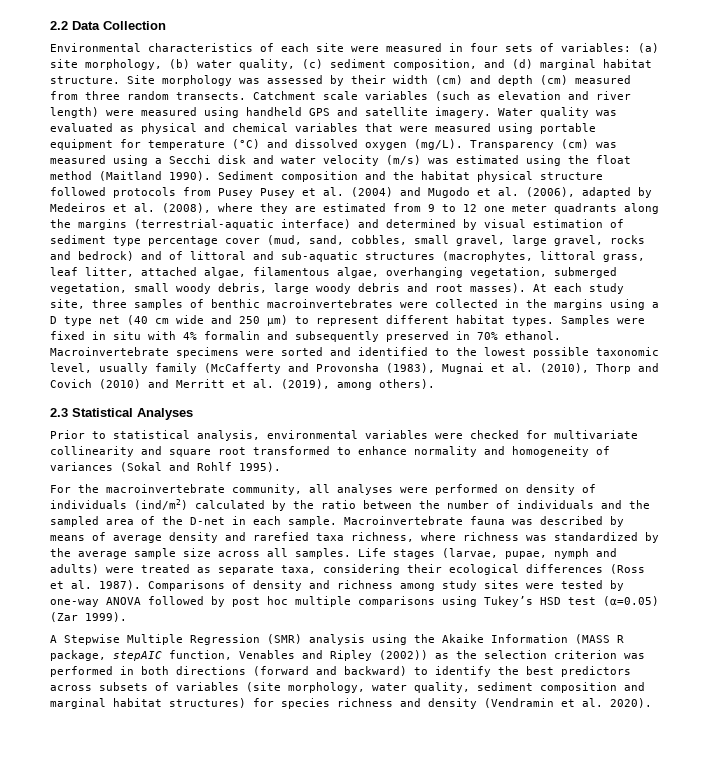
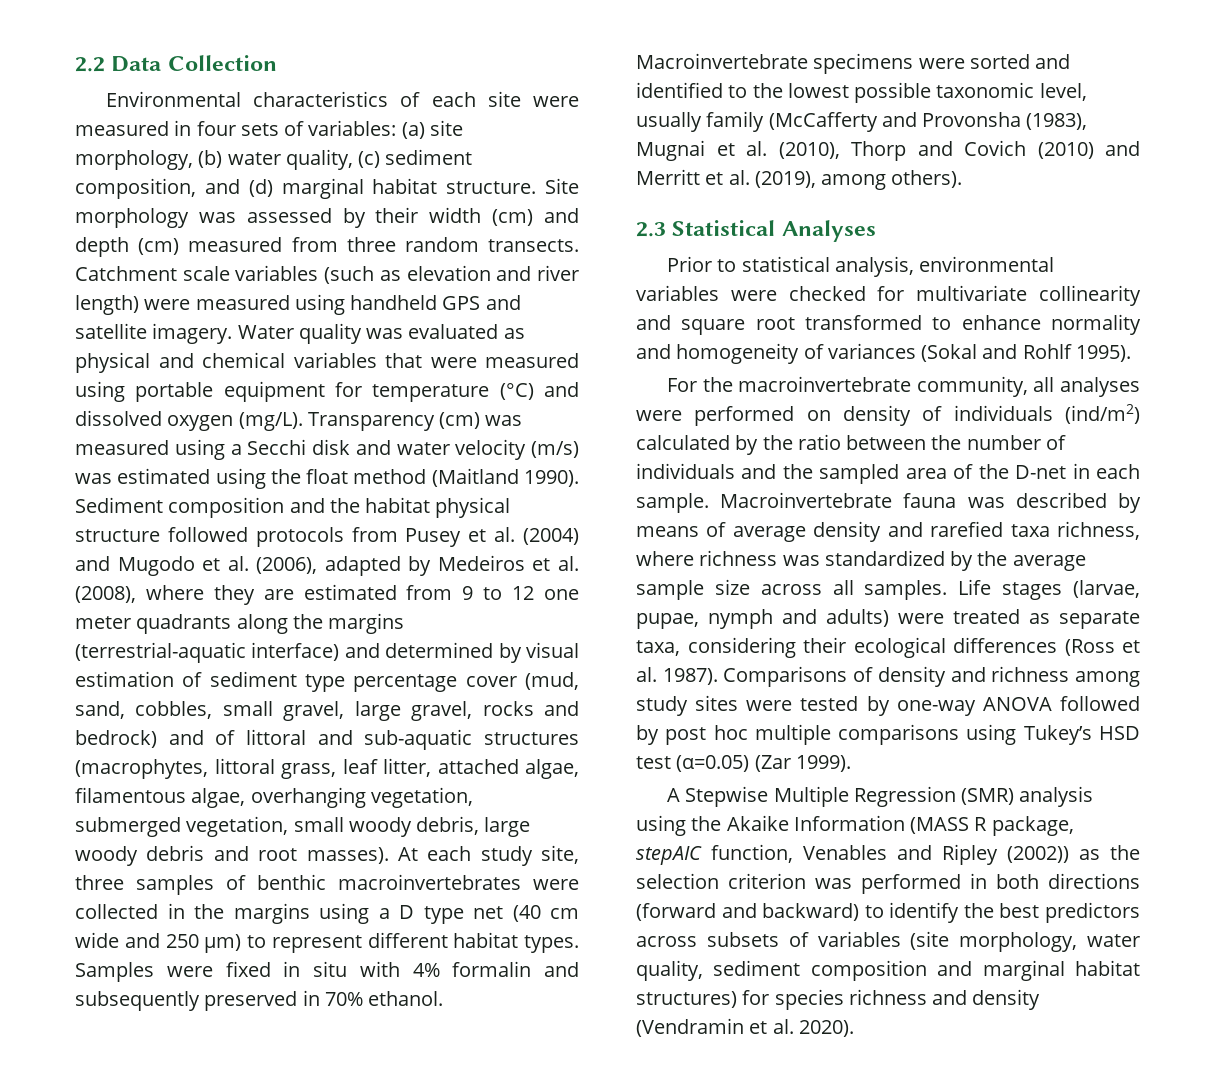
- Sediment composition and the habitat physical structure followed protocols from Pusey Pusey et al. (2004) and Mugodo et al. (2006), adapted by Medeiros et al. (2008), where they are estimated from 9 to 12 one meter quadrants along the margins (terrestrial-aquatic interface) and determined by visual estimation of sediment type percentage cover (mud, sand, cobbles, small gravel, large gravel, rocks and bedrock) and of littoral and sub-aquatic structures (macrophytes, littoral grass, leaf litter, attached algae, filamentous algae, overhanging vegetation, submerged vegetation, small woody debris, large woody debris and root masses).
+ Sediment composition and the habitat physical structure followed protocols from Pusey et al. (2004) and Mugodo et al. (2006), adapted by Medeiros et al. (2008), where they are estimated from 9 to 12 one meter quadrants along the margins (terrestrial-aquatic interface) and determined by visual estimation of sediment type percentage cover (mud, sand, cobbles, small gravel, large gravel, rocks and bedrock) and of littoral and sub-aquatic structures (macrophytes, littoral grass, leaf litter, attached algae, filamentous algae, overhanging vegetation, submerged vegetation, small woody debris, large woody debris and root masses).

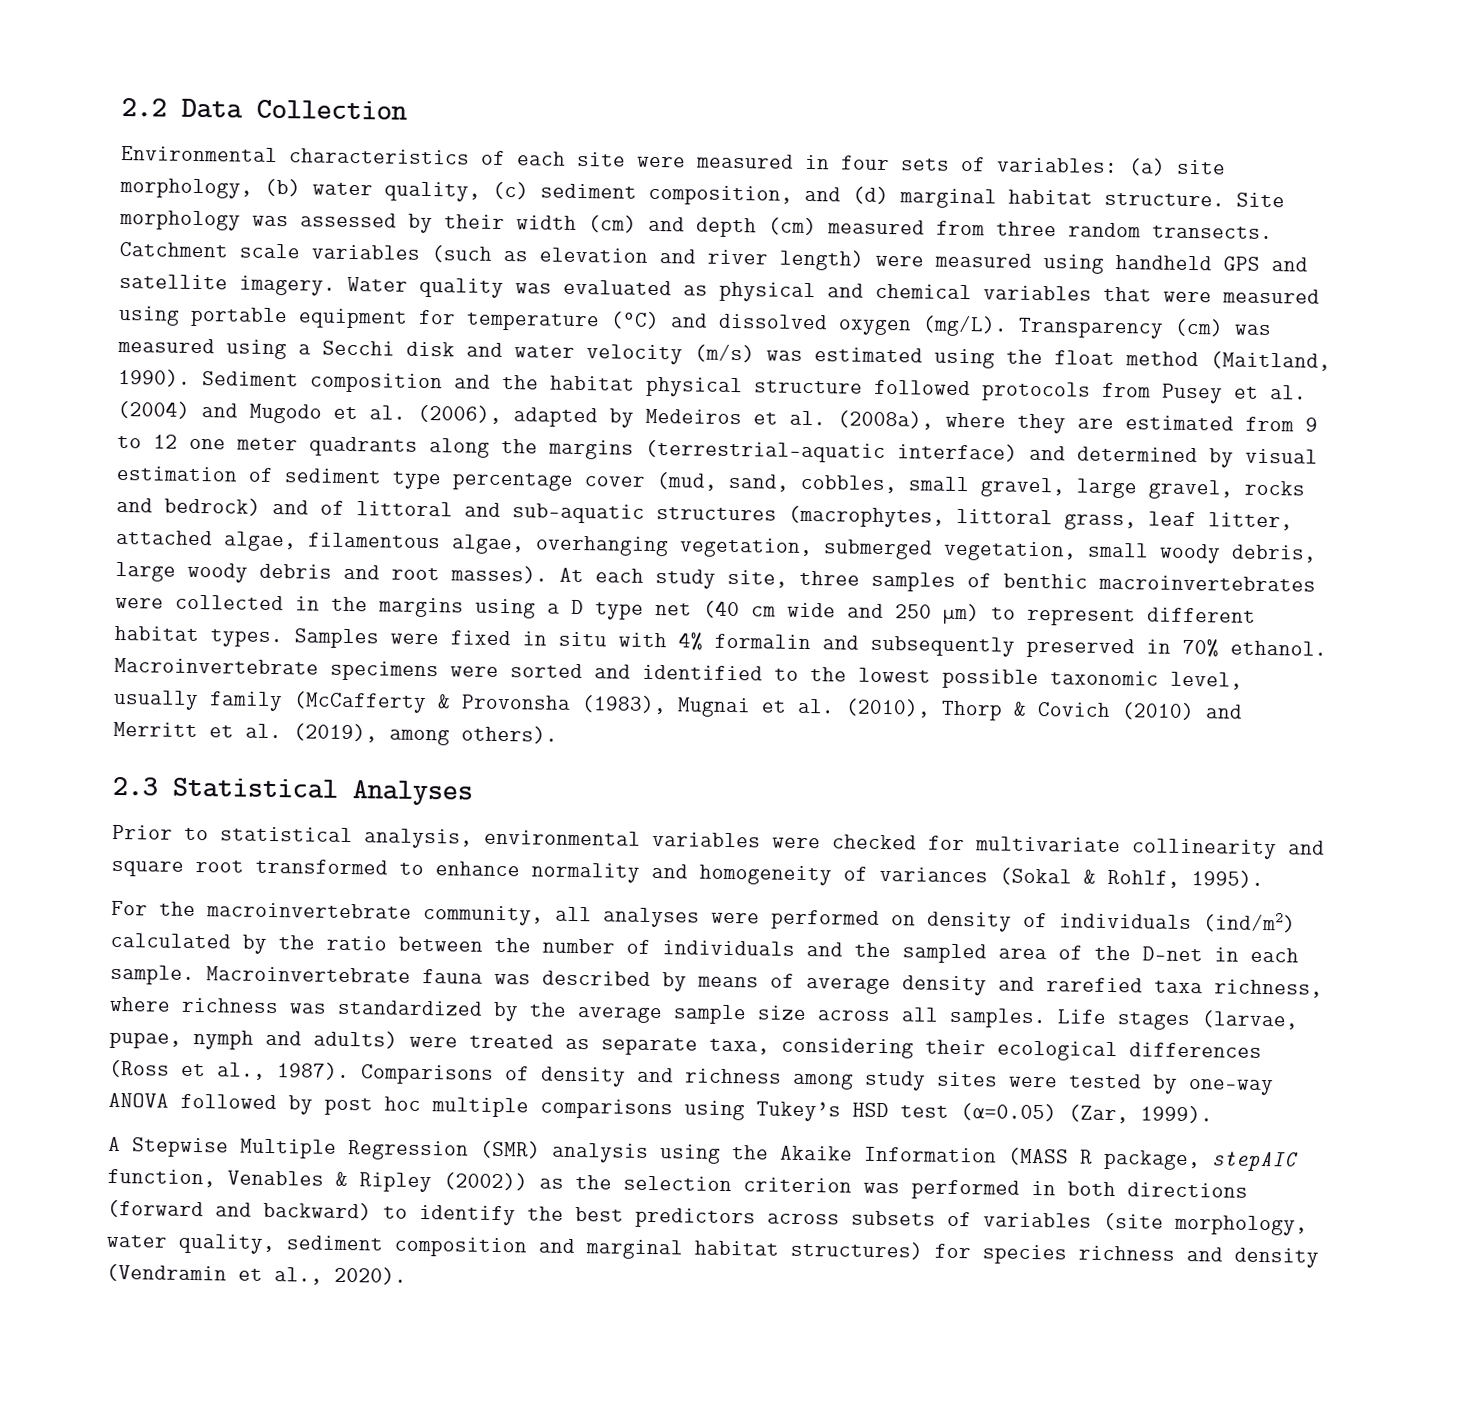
- Transparency (cm) was measured using a Secchi disk and water velocity (m/s) was estimated using the float method (Maitland 1990).
+ Transparency (cm) was measured using a Secchi disk and water velocity (m/s) was estimated using the float method (Maitland, 1990).
- Sediment composition and the habitat physical structure followed protocols from Pusey et al. (2004) and Mugodo et al. (2006), adapted by Medeiros et al. (2008), where they are estimated from 9 to 12 one meter quadrants along the margins (terrestrial-aquatic interface) and determined by visual estimation of sediment type percentage cover (mud, sand, cobbles, small gravel, large gravel, rocks and bedrock) and of littoral and sub-aquatic structures (macrophytes, littoral grass, leaf litter, attached algae, filamentous algae, overhanging vegetation, submerged vegetation, small woody debris, large woody debris and root masses).
+ Sediment composition and the habitat physical structure followed protocols from Pusey et al. (2004) and Mugodo et al. (2006), adapted by Medeiros et al. (2008a), where they are estimated from 9 to 12 one meter quadrants along the margins (terrestrial-aquatic interface) and determined by visual estimation of sediment type percentage cover (mud, sand, cobbles, small gravel, large gravel, rocks and bedrock) and of littoral and sub-aquatic structures (macrophytes, littoral grass, leaf litter, attached algae, filamentous algae, overhanging vegetation, submerged vegetation, small woody debris, large woody debris and root masses).
- Macroinvertebrate specimens were sorted and identified to the lowest possible taxonomic level, usually family (McCafferty and Provonsha (1983), Mugnai et al. (2010), Thorp and Covich (2010) and Merritt et al. (2019), among others).
+ Macroinvertebrate specimens were sorted and identified to the lowest possible taxonomic level, usually family (McCafferty & Provonsha (1983), Mugnai et al. (2010), Thorp & Covich (2010) and Merritt et al. (2019), among others).
- Prior to statistical analysis, environmental variables were checked for multivariate collinearity and square root transformed to enhance normality and homogeneity of variances (Sokal and Rohlf 1995).
+ Prior to statistical analysis, environmental variables were checked for multivariate collinearity and square root transformed to enhance normality and homogeneity of variances (Sokal & Rohlf, 1995).
- Life stages (larvae, pupae, nymph and adults) were treated as separate taxa, considering their ecological differences (Ross et al. 1987).
+ Life stages (larvae, pupae, nymph and adults) were treated as separate taxa, considering their ecological differences (Ross et al., 1987).
- Comparisons of density and richness among study sites were tested by one-way ANOVA followed by post hoc multiple comparisons using Tukey’s HSD test (α=0.05) (Zar 1999).
+ Comparisons of density and richness among study sites were tested by one-way ANOVA followed by post hoc multiple comparisons using Tukey’s HSD test (α=0.05) (Zar, 1999).
- A Stepwise Multiple Regression (SMR) analysis using the Akaike Information (MASS R package, stepAIC function, Venables and Ripley (2002)) as the selection criterion was performed in both directions (forward and backward) to identify the best predictors across subsets of variables (site morphology, water quality, sediment composition and marginal habitat structures) for species richness and density (Vendramin et al. 2020).
+ A Stepwise Multiple Regression (SMR) analysis using the Akaike Information (MASS R package, stepAIC function, Venables & Ripley (2002)) as the selection criterion was performed in both directions (forward and backward) to identify the best predictors across subsets of variables (site morphology, water quality, sediment composition and marginal habitat structures) for species richness and density (Vendramin et al., 2020).

